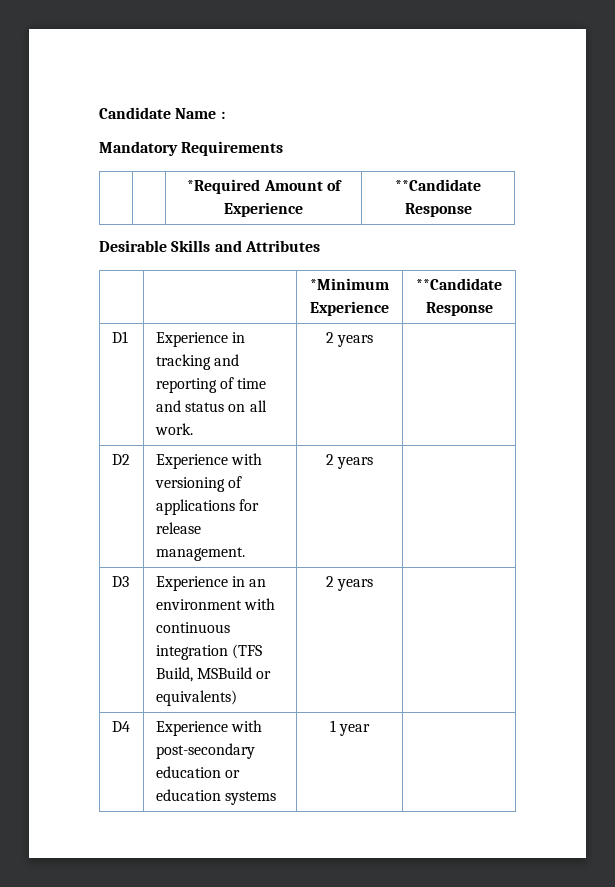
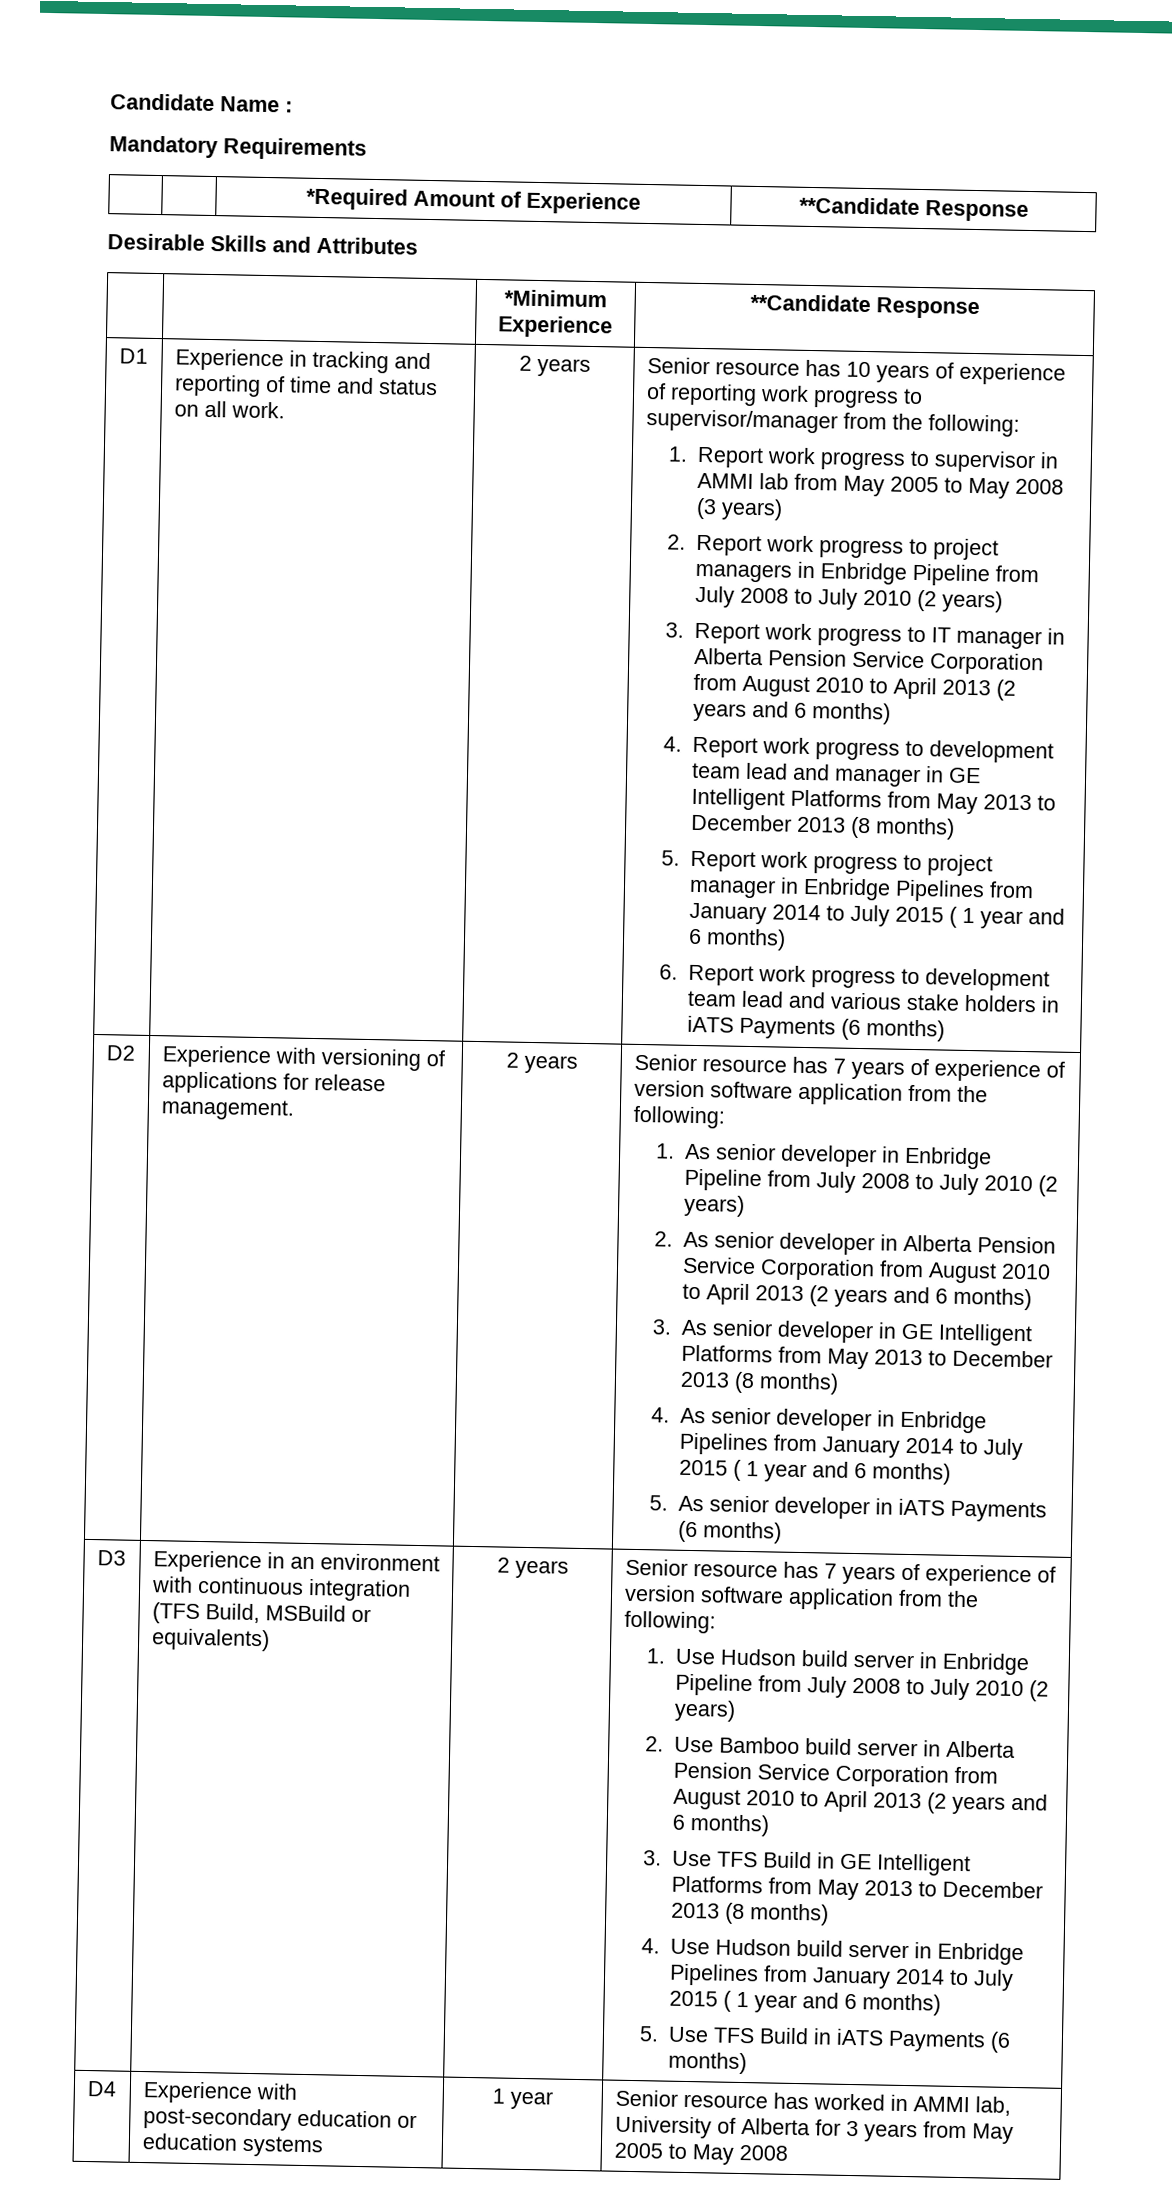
+ Senior resource has 10 years of experience of reporting work progress to supervisor/manager from the following:
+ 1. Report work progress to supervisor in AMMI lab from May 2005 to May 2008 (3 years)
+ 2. Report work progress to project managers in Enbridge Pipeline from July 2008 to July 2010 (2 years)
+ 3. Report work progress to IT manager in Alberta Pension Service Corporation from August 2010 to April 2013 (2 years and 6 months)
+ 4. Report work progress to development team lead and manager in GE Intelligent Platforms from May 2013 to December 2013 (8 months)
+ 5. Report work progress to project manager in Enbridge Pipelines from January 2014 to July 2015 ( 1 year and 6 months)
+ 6. Report work progress to development team lead and various stake holders in iATS Payments (6 months)
- Experience with versioning of applications for release management. | 2 years
+ Experience with versioning of applications for release management. | 2 years | Senior resource has 7 years of experience of version software application from the following:
+ 1. As senior developer in Enbridge Pipeline from July 2008 to July 2010 (2 years)
+ 2. As senior developer in Alberta Pension Service Corporation from August 2010 to April 2013 (2 years and 6 months)
+ 3. As senior developer in GE Intelligent Platforms from May 2013 to December 2013 (8 months)
+ 4. As senior developer in Enbridge Pipelines from January 2014 to July 2015 ( 1 year and 6 months)
+ 5. As senior developer in iATS Payments (6 months)
- Experience in an environment with continuous integration (TFS Build, MSBuild or equivalents) | 2 years
+ Experience in an environment with continuous integration (TFS Build, MSBuild or equivalents) | 2 years | Senior resource has 7 years of experience of version software application from the following:
+ 1. Use Hudson build server in Enbridge Pipeline from July 2008 to July 2010 (2 years)
+ 2. Use Bamboo build server in Alberta Pension Service Corporation from August 2010 to April 2013 (2 years and 6 months)
+ 3. Use TFS Build in GE Intelligent Platforms from May 2013 to December 2013 (8 months)
+ 4. Use Hudson build server in Enbridge Pipelines from January 2014 to July 2015 ( 1 year and 6 months)
+ 5. Use TFS Build in iATS Payments (6 months)
- D4 | Experience with post-secondary education or education systems | 1 year |
+ D4 | Experience with post-secondary education or education systems | 1 year | Senior resource has worked in AMMI lab, University of Alberta for 3 years from May 2005 to May 2008

